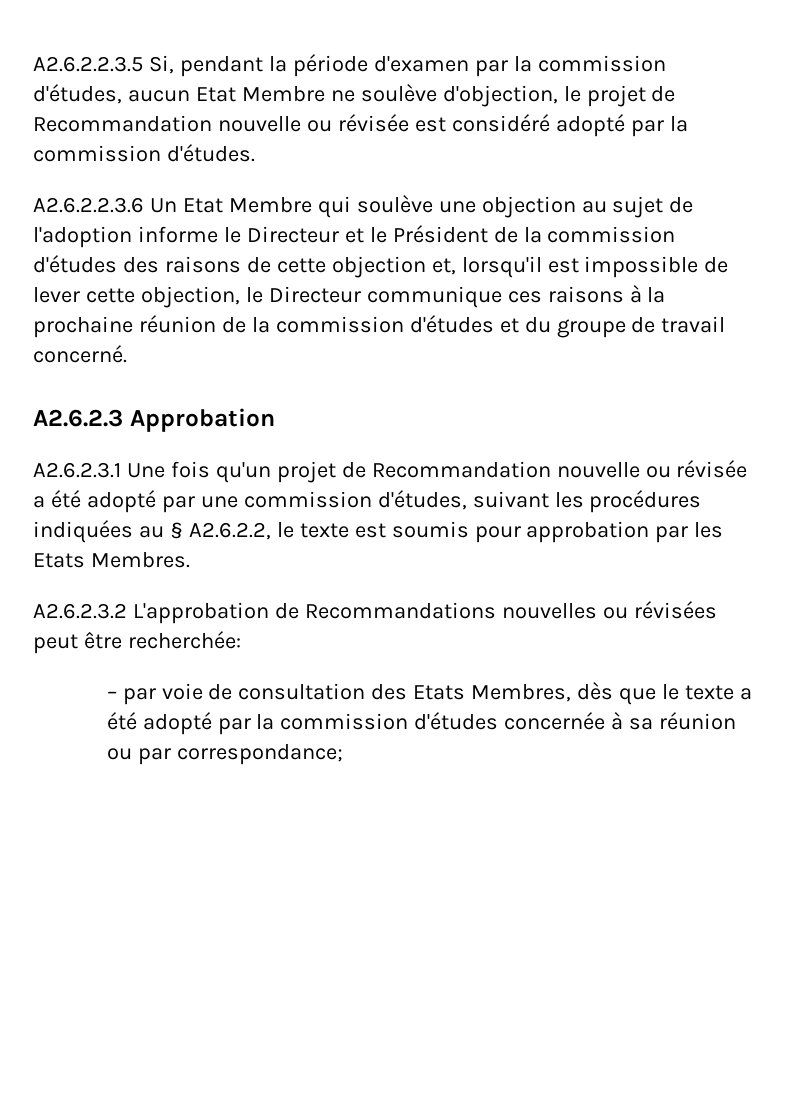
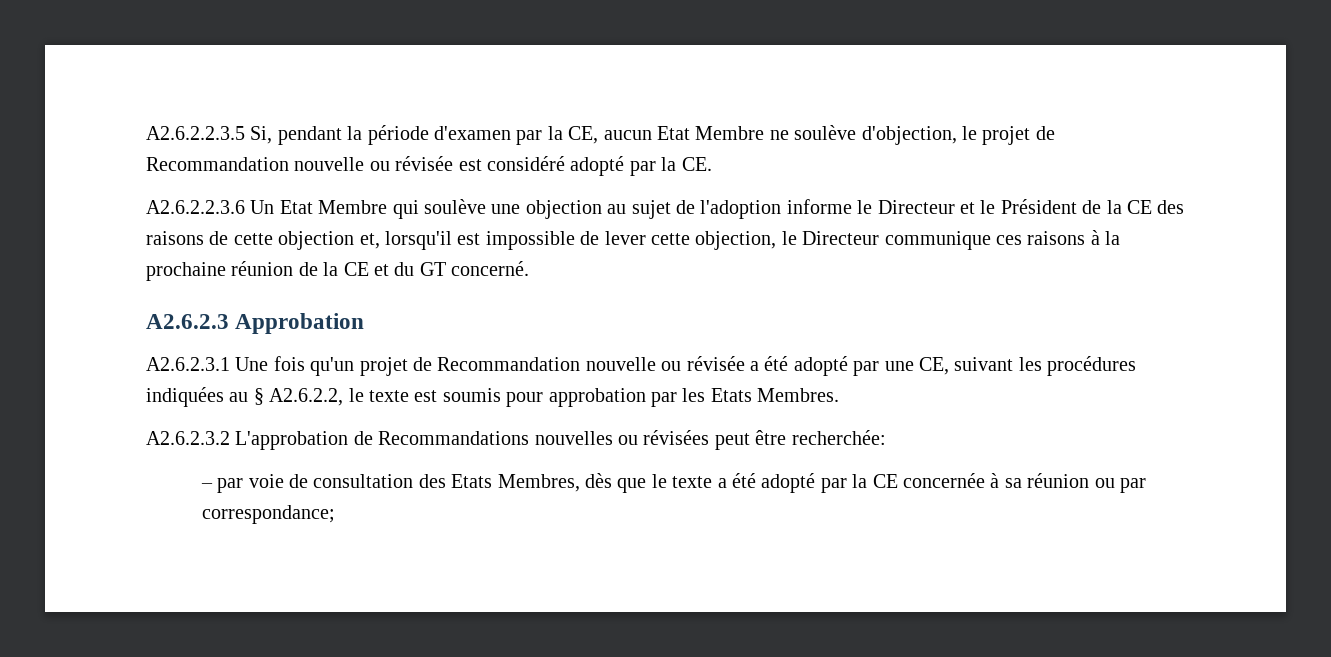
- A2.6.2.2.3.5 Si, pendant la période d'examen par la commission d'études, aucun Etat Membre ne soulève d'objection, le projet de Recommandation nouvelle ou révisée est considéré adopté par la commission d'études.
+ A2.6.2.2.3.5 Si, pendant la période d'examen par la CE, aucun Etat Membre ne soulève d'objection, le projet de Recommandation nouvelle ou révisée est considéré adopté par la CE.
- A2.6.2.2.3.6 Un Etat Membre qui soulève une objection au sujet de l'adoption informe le Directeur et le Président de la commission d'études des raisons de cette objection et, lorsqu'il est impossible de lever cette objection, le Directeur communique ces raisons à la prochaine réunion de la commission d'études et du groupe de travail concerné.
+ A2.6.2.2.3.6 Un Etat Membre qui soulève une objection au sujet de l'adoption informe le Directeur et le Président de la CE des raisons de cette objection et, lorsqu'il est impossible de lever cette objection, le Directeur communique ces raisons à la prochaine réunion de la CE et du GT concerné.
- A2.6.2.3.1 Une fois qu'un projet de Recommandation nouvelle ou révisée a été adopté par une commission d'études, suivant les procédures indiquées au § A2.6.2.2, le texte est soumis pour approbation par les Etats Membres.
+ A2.6.2.3.1 Une fois qu'un projet de Recommandation nouvelle ou révisée a été adopté par une CE, suivant les procédures indiquées au § A2.6.2.2, le texte est soumis pour approbation par les Etats Membres.
- – par voie de consultation des Etats Membres, dès que le texte a été adopté par la commission d'études concernée à sa réunion ou par correspondance;
+ – par voie de consultation des Etats Membres, dès que le texte a été adopté par la CE concernée à sa réunion ou par correspondance;

